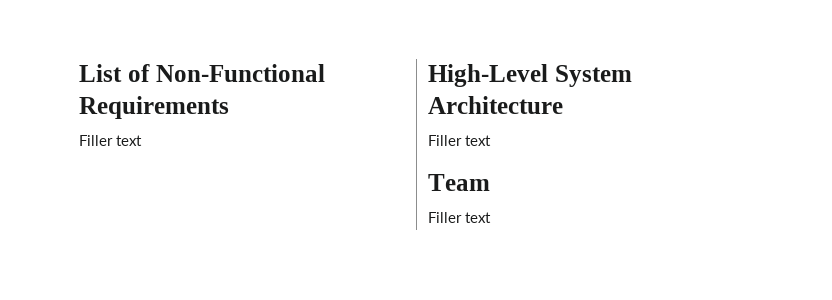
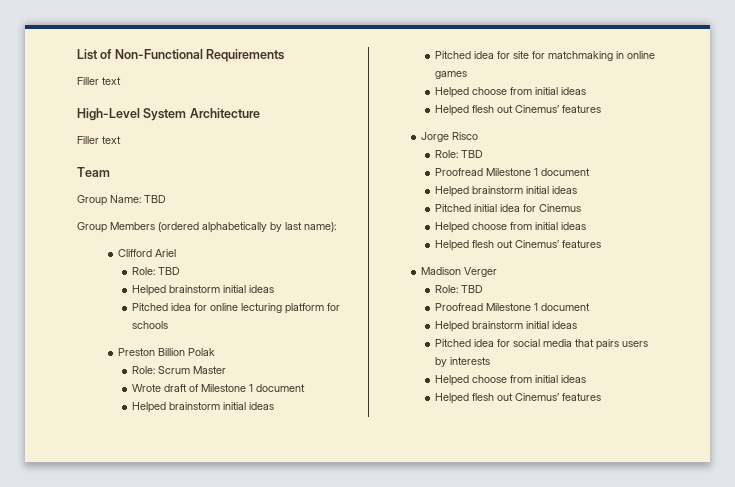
  Team
- Filler text
+ Group Name: TBD
+ Group Members (ordered alphabetically by last name):
+ Clifford Ariel
+ Role: TBD
+ Helped brainstorm initial ideas
+ Pitched idea for online lecturing platform for schools
+ Preston Billion Polak
+ Role: Scrum Master
+ Wrote draft of Milestone 1 document
+ Helped brainstorm initial ideas
+ Pitched idea for site for matchmaking in online games
+ Helped choose from initial ideas
+ Helped flesh out Cinemus’ features
+ Jorge Risco
+ Role: TBD
+ Proofread Milestone 1 document
+ Helped brainstorm initial ideas
+ Pitched initial idea for Cinemus
+ Helped choose from initial ideas
+ Helped flesh out Cinemus’ features
+ Madison Verger
+ Role: TBD
+ Proofread Milestone 1 document
+ Helped brainstorm initial ideas
+ Pitched idea for social media that pairs users by interests
+ Helped choose from initial ideas
+ Helped flesh out Cinemus’ features

